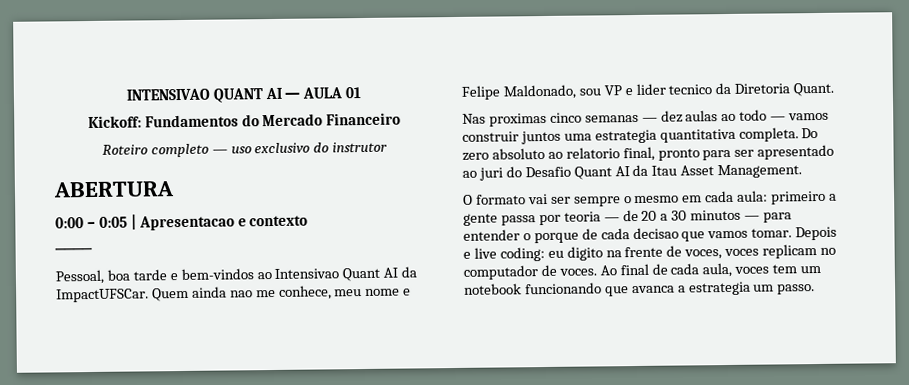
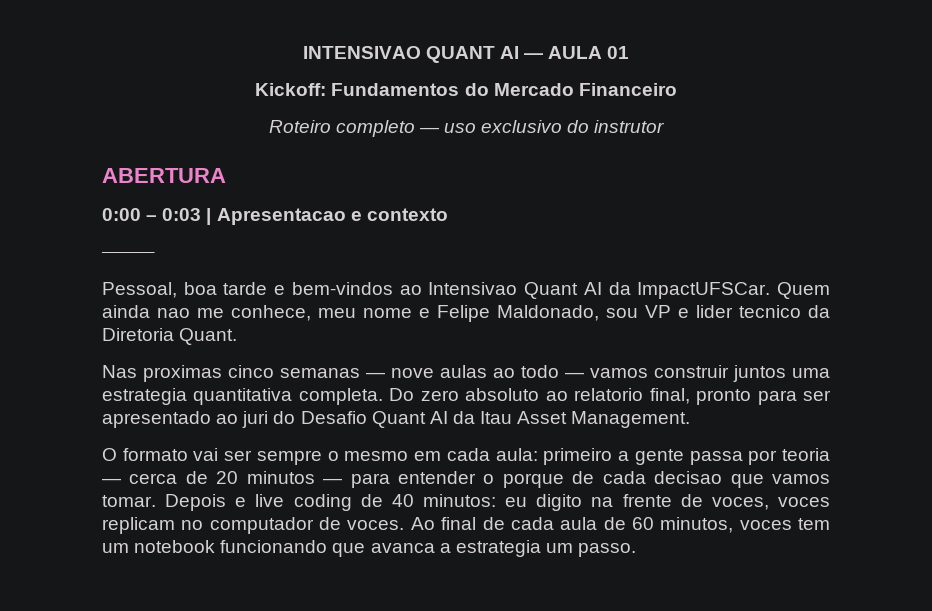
- 0:00 – 0:05 | Apresentacao e contexto
+ 0:00 – 0:03 | Apresentacao e contexto
- Nas proximas cinco semanas — dez aulas ao todo — vamos construir juntos uma estrategia quantitativa completa.
+ Nas proximas cinco semanas — nove aulas ao todo — vamos construir juntos uma estrategia quantitativa completa.
- O formato vai ser sempre o mesmo em cada aula: primeiro a gente passa por teoria — de 20 a 30 minutos — para entender o porque de cada decisao que vamos tomar.
+ O formato vai ser sempre o mesmo em cada aula: primeiro a gente passa por teoria — cerca de 20 minutos — para entender o porque de cada decisao que vamos tomar.
- Depois e live coding: eu digito na frente de voces, voces replicam no computador de voces.
+ Depois e live coding de 40 minutos: eu digito na frente de voces, voces replicam no computador de voces.
- Ao final de cada aula, voces tem um notebook funcionando que avanca a estrategia um passo.
+ Ao final de cada aula de 60 minutos, voces tem um notebook funcionando que avanca a estrategia um passo.

